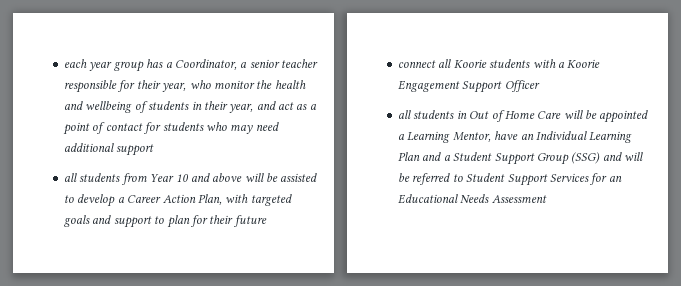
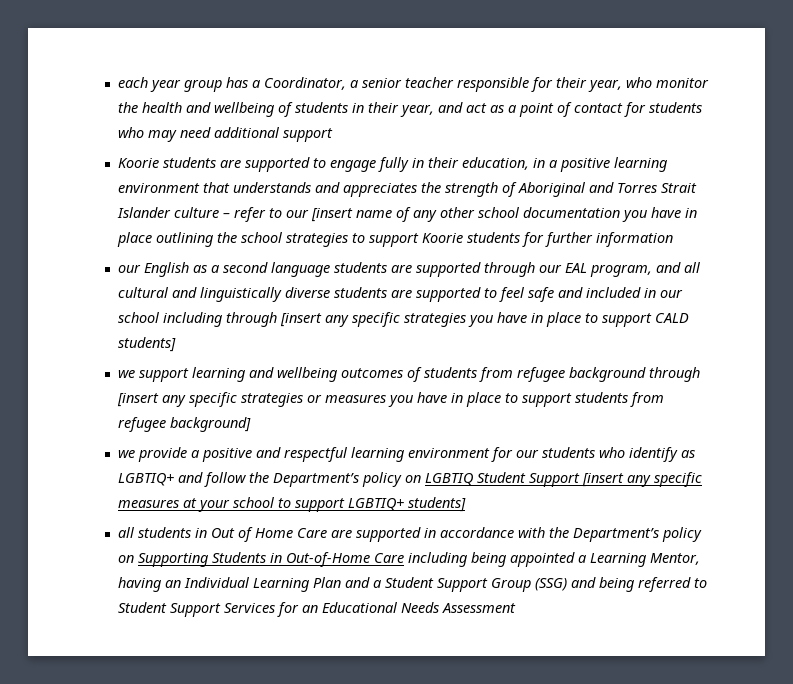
- all students from Year 10 and above will be assisted to develop a Career Action Plan, with targeted goals and support to plan for their future
- connect all Koorie students with a Koorie Engagement Support Officer
+ Koorie students are supported to engage fully in their education, in a positive learning environment that understands and appreciates the strength of Aboriginal and Torres Strait Islander culture – refer to our [insert name of any other school documentation you have in place outlining the school strategies to support Koorie students for further information
+ our English as a second language students are supported through our EAL program, and all cultural and linguistically diverse students are supported to feel safe and included in our school including through [insert any specific strategies you have in place to support CALD students]
+ we support learning and wellbeing outcomes of students from refugee background through [insert any specific strategies or measures you have in place to support students from refugee background]
+ we provide a positive and respectful learning environment for our students who identify as LGBTIQ+ and follow the Department’s policy on LGBTIQ Student Support [insert any specific measures at your school to support LGBTIQ+ students]
- all students in Out of Home Care will be appointed a Learning Mentor, have an Individual Learning Plan and a Student Support Group (SSG) and will be referred to Student Support Services for an Educational Needs Assessment
+ all students in Out of Home Care are supported in accordance with the Department’s policy on Supporting Students in Out-of-Home Care including being appointed a Learning Mentor, having an Individual Learning Plan and a Student Support Group (SSG) and being referred to Student Support Services for an Educational Needs Assessment

